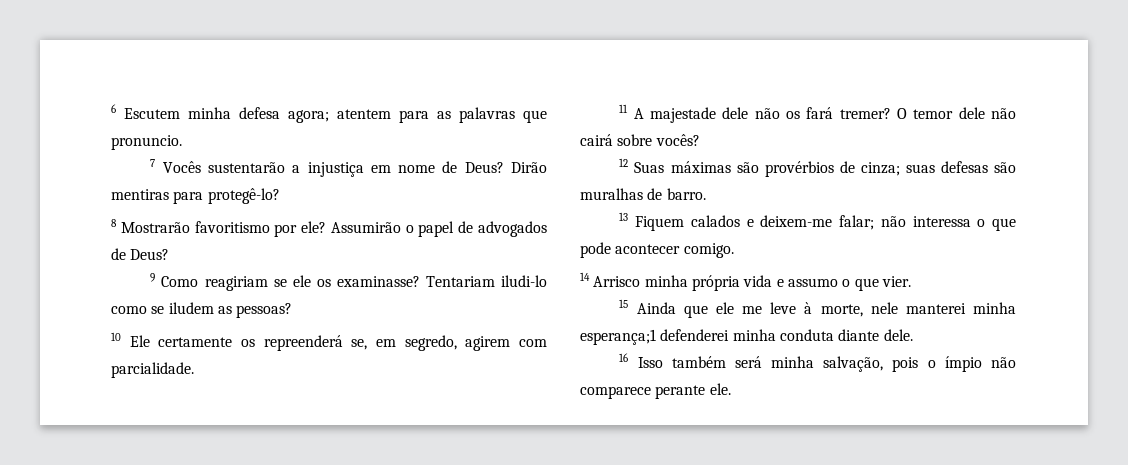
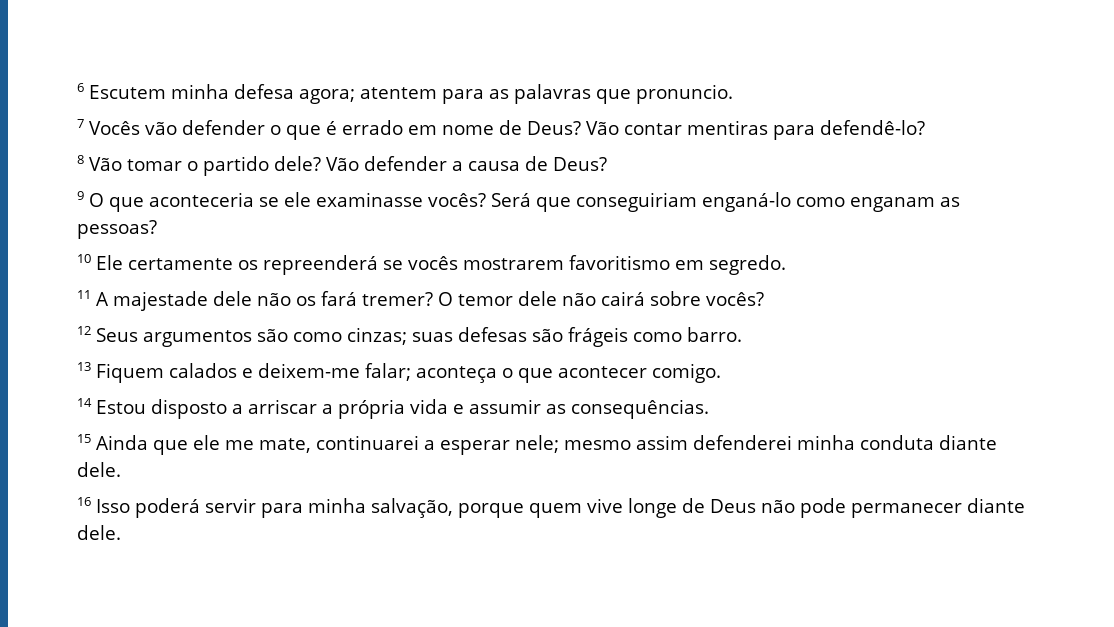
- 7 Vocês sustentarão a injustiça em nome de Deus?
+ 7 Vocês vão defender o que é errado em nome de Deus?
- Dirão mentiras para protegê-lo?
+ Vão contar mentiras para defendê-lo?
- 8 Mostrarão favoritismo por ele? Assumirão o papel de advogados de Deus?
- 9 Como reagiriam se ele os examinasse? Tentariam iludi-lo como se iludem as pessoas?
+ 8 Vão tomar o partido dele? Vão defender a causa de Deus?
+ 9 O que aconteceria se ele examinasse vocês? Será que conseguiriam enganá-lo como enganam as pessoas?
- 10 Ele certamente os repreenderá se, em segredo, agirem com parcialidade.
+ 10 Ele certamente os repreenderá se vocês mostrarem favoritismo em segredo.
- 12 Suas máximas são provérbios de cinza; suas defesas são muralhas de barro.
+ 12 Seus argumentos são como cinzas; suas defesas são frágeis como barro.
- 13 Fiquem calados e deixem-me falar; não interessa o que pode acontecer comigo.
+ 13 Fiquem calados e deixem-me falar; aconteça o que acontecer comigo.
- 14 Arrisco minha própria vida e assumo o que vier.
+ 14 Estou disposto a arriscar a própria vida e assumir as consequências.
- 15 Ainda que ele me leve à morte, nele manterei minha esperança;1 defenderei minha conduta diante dele.
+ 15 Ainda que ele me mate, continuarei a esperar nele; mesmo assim defenderei minha conduta diante dele.
- 16 Isso também será minha salvação, pois o ímpio não comparece perante ele.
+ 16 Isso poderá servir para minha salvação, porque quem vive longe de Deus não pode permanecer diante dele.

